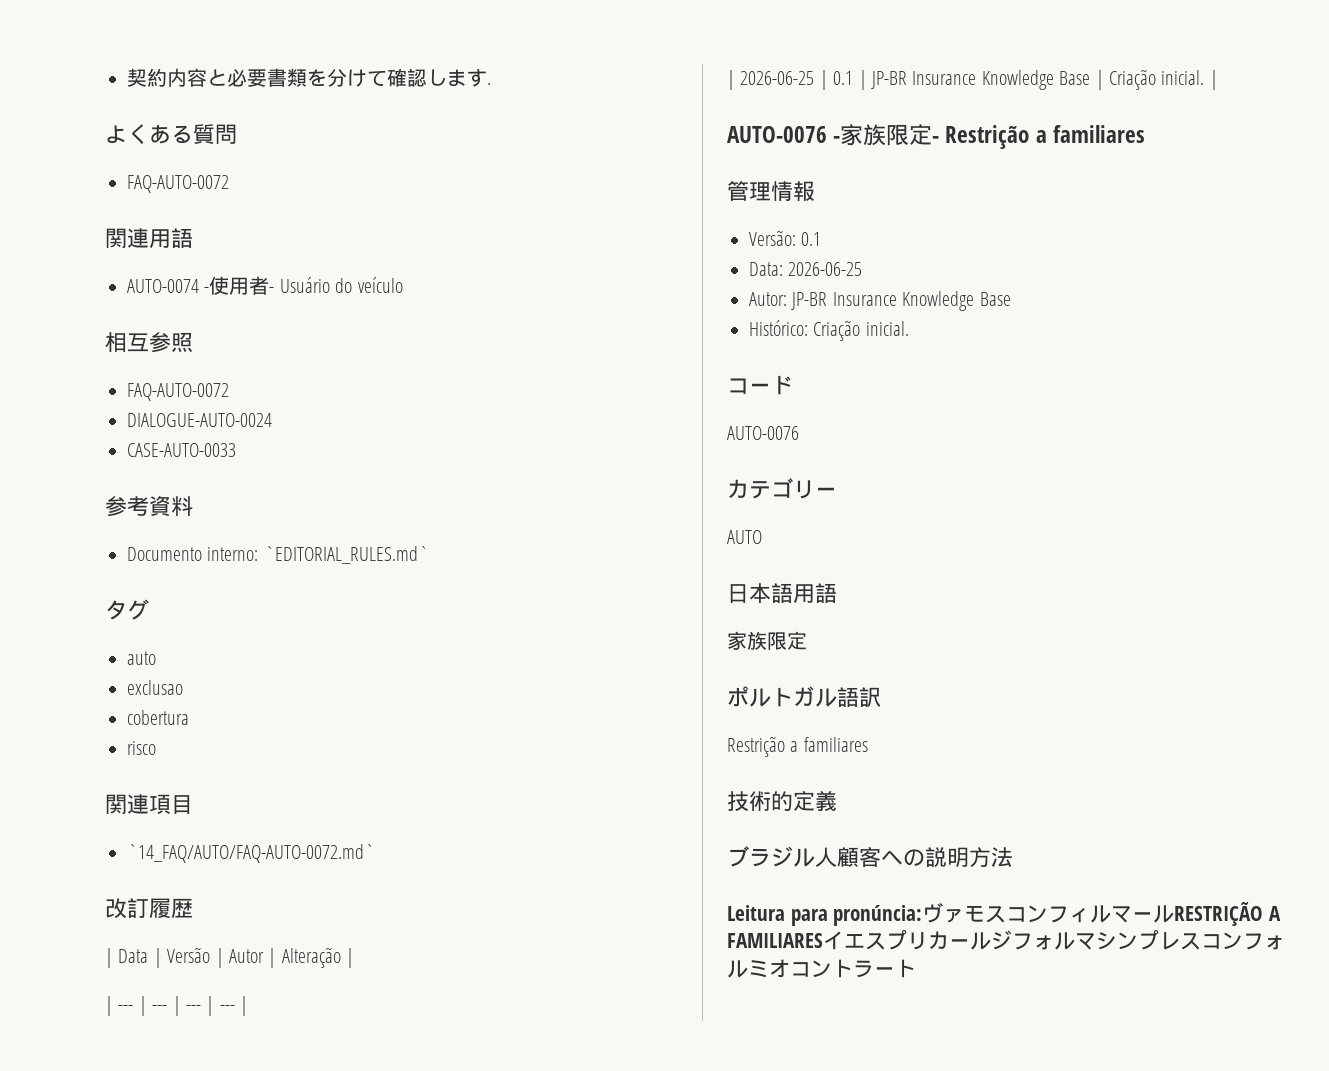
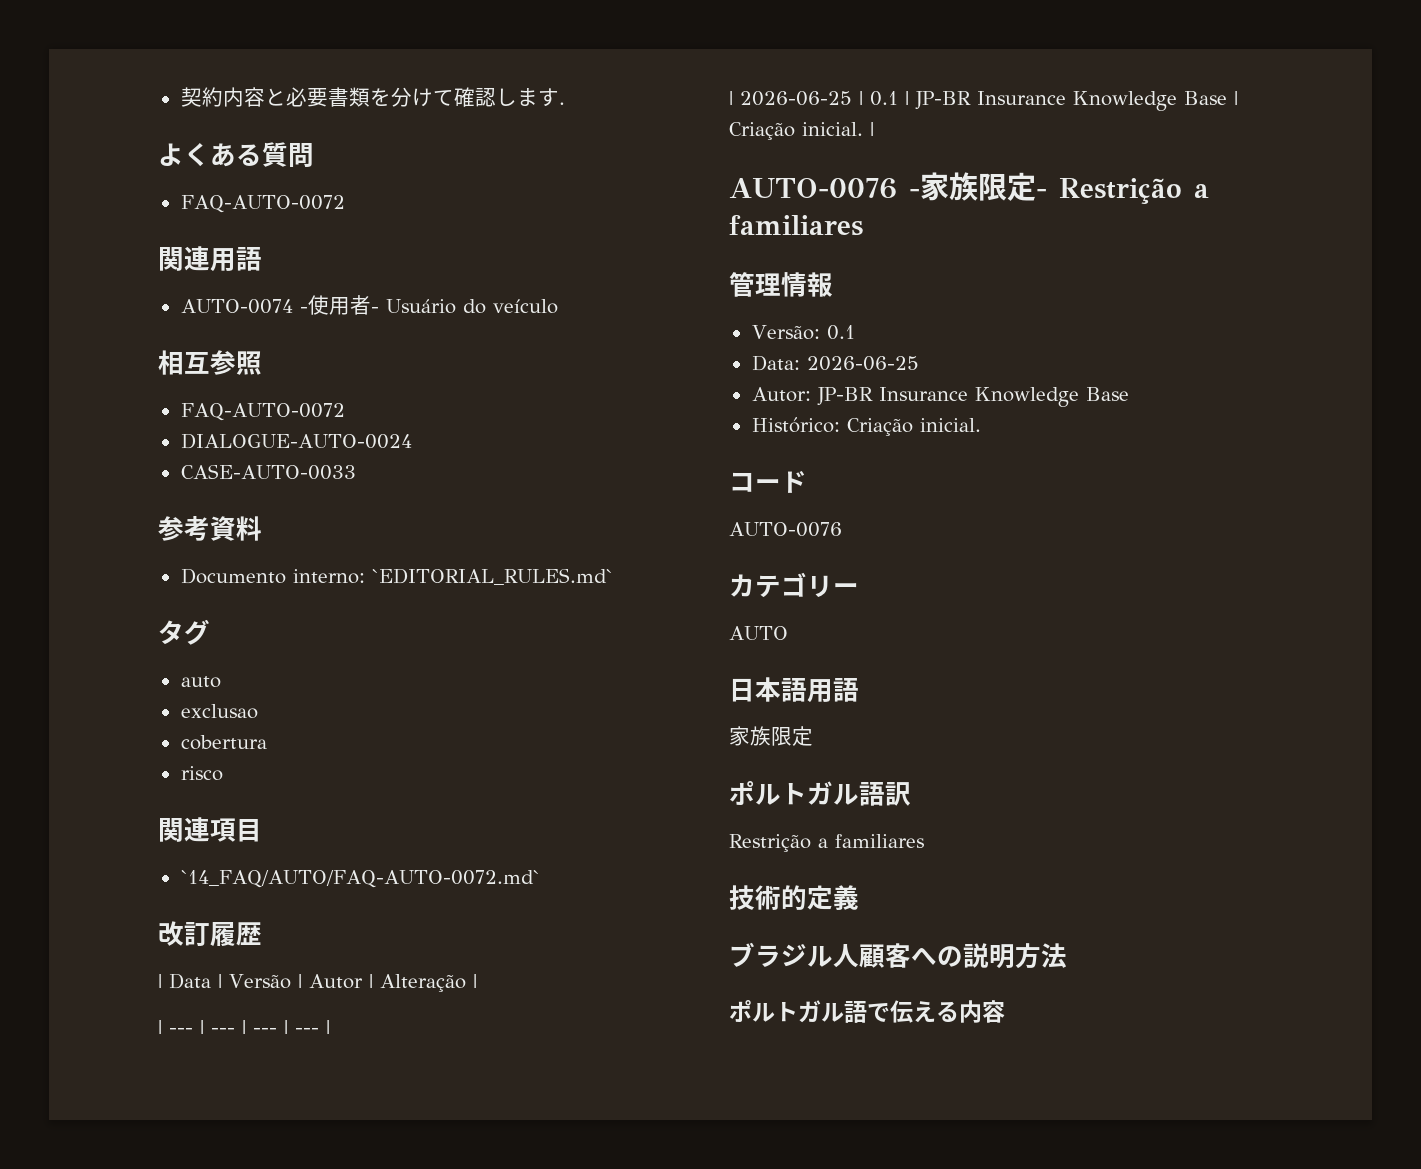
- Leitura para pronúncia:ヴァモスコンフィルマールRESTRIÇÃO A FAMILIARESイエスプリカールジフォルマシンプレスコンフォルミオコントラート
+ ポルトガル語で伝える内容

